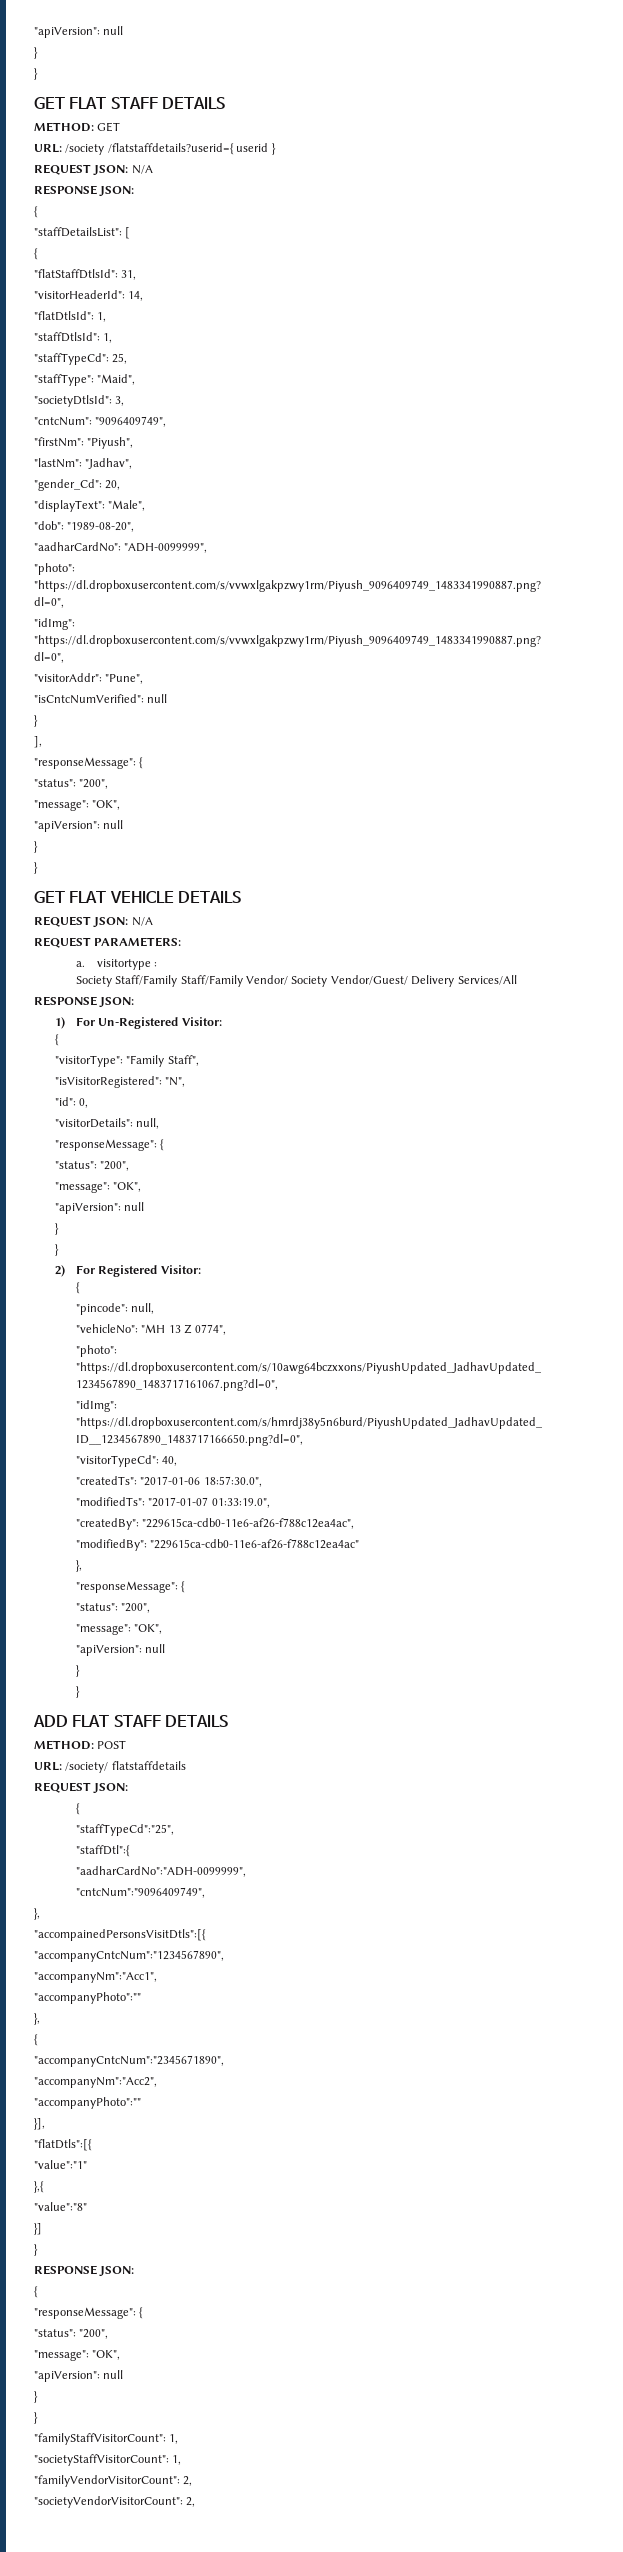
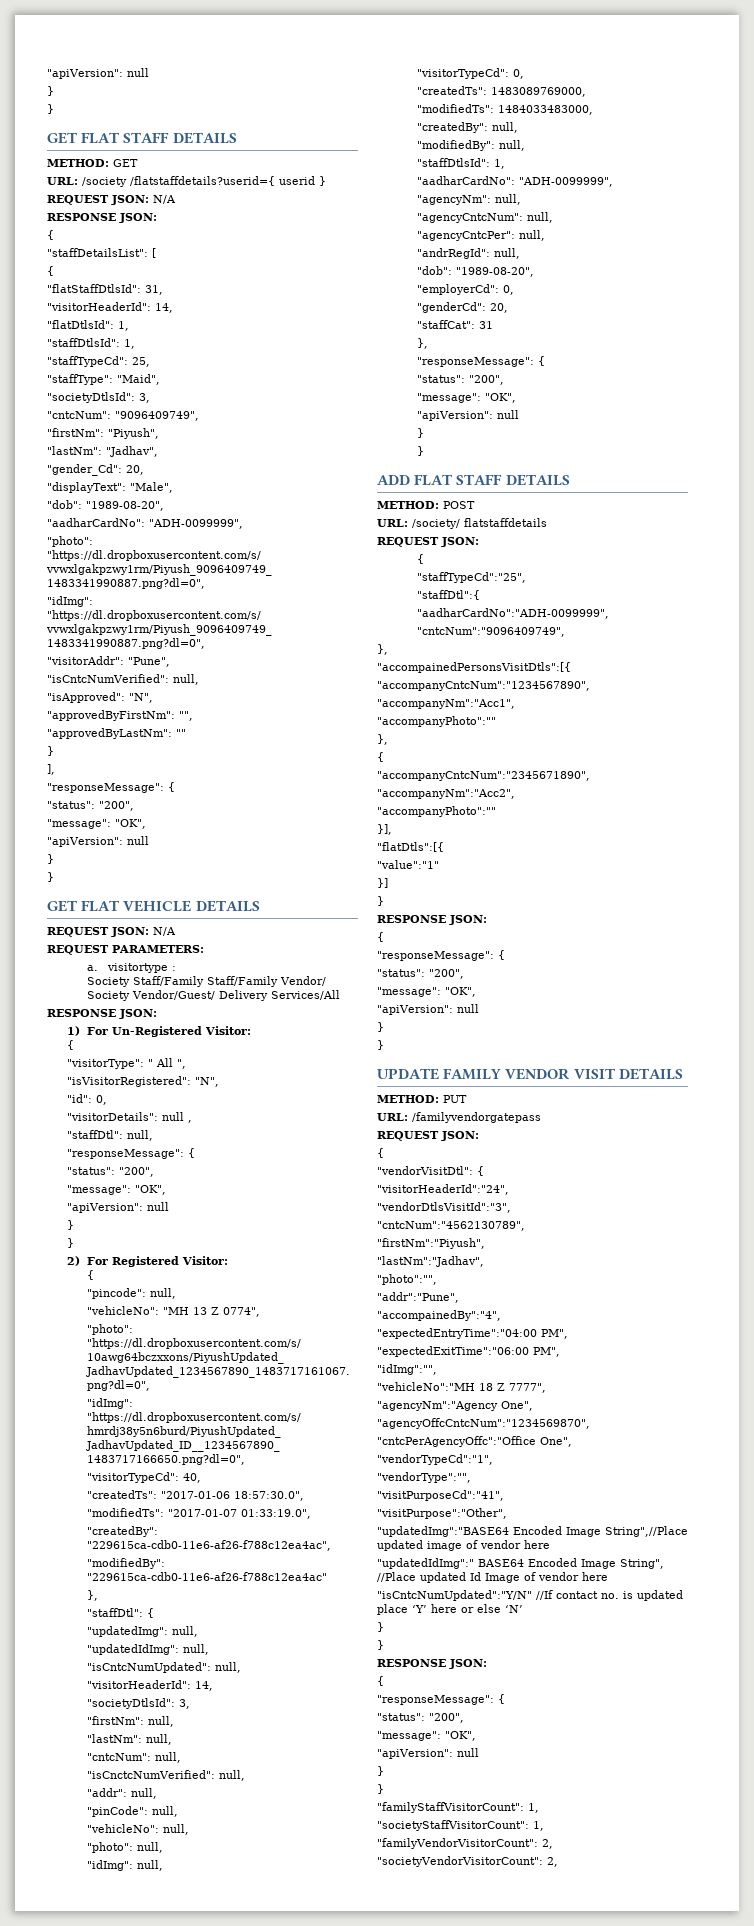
- "isCntcNumVerified": null
+ "isCntcNumVerified": null,
+ "isApproved": "N",
+ "approvedByFirstNm": "",
+ "approvedByLastNm": ""
- "visitorType": "Family Staff",
+ "visitorType": " All ",
- "visitorDetails": null,
+ "visitorDetails": null ,
+ "staffDtl": null,
+ "staffDtl": {
+ "updatedImg": null,
+ "updatedIdImg": null,
+ "isCntcNumUpdated": null,
+ "visitorHeaderId": 14,
+ "societyDtlsId": 3,
+ "firstNm": null,
+ "lastNm": null,
+ "cntcNum": null,
+ "isCnctcNumVerified": null,
+ "addr": null,
+ "pinCode": null,
+ "vehicleNo": null,
+ "photo": null,
+ "idImg": null,
+ "visitorTypeCd": 0,
+ "createdTs": 1483089769000,
+ "modifiedTs": 1484033483000,
+ "createdBy": null,
+ "modifiedBy": null,
+ "staffDtlsId": 1,
+ "aadharCardNo": "ADH-0099999",
+ "agencyNm": null,
+ "agencyCntcNum": null,
+ "agencyCntcPer": null,
+ "andrRegId": null,
+ "dob": "1989-08-20",
+ "employerCd": 0,
+ "genderCd": 20,
+ "staffCat": 31
+ },
- },{
- "value":"8"
  }]
+ }
+ RESPONSE JSON:
+ {
+ "responseMessage": {
+ "status": "200",
+ "message": "OK",
+ "apiVersion": null
+ }
+ }
+ UPDATE FAMILY VENDOR VISIT DETAILS
+ METHOD: PUT
+ URL: /familyvendorgatepass
+ REQUEST JSON:
+ {
+ "vendorVisitDtl": {
+ "visitorHeaderId":"24",
+ "vendorDtlsVisitId":"3",
+ "cntcNum":"4562130789",
+ "firstNm":"Piyush",
+ "lastNm":"Jadhav",
+ "photo":"",
+ "addr":"Pune",
+ "accompainedBy":"4",
+ "expectedEntryTime":"04:00 PM",
+ "expectedExitTime":"06:00 PM",
+ "idImg":"",
+ "vehicleNo":"MH 18 Z 7777",
+ "agencyNm":"Agency One",
+ "agencyOffcCntcNum":"1234569870",
+ "cntcPerAgencyOffc":"Office One",
+ "vendorTypeCd":"1",
+ "vendorType":"",
+ "visitPurposeCd":"41",
+ "visitPurpose":"Other",
+ "updatedImg":"BASE64 Encoded Image String",//Place updated image of vendor here
+ "updatedIdImg":" BASE64 Encoded Image String", //Place updated Id Image of vendor here
+ "isCntcNumUpdated":"Y/N" //If contact no. is updated place ‘Y’ here or else ‘N’
+ }

